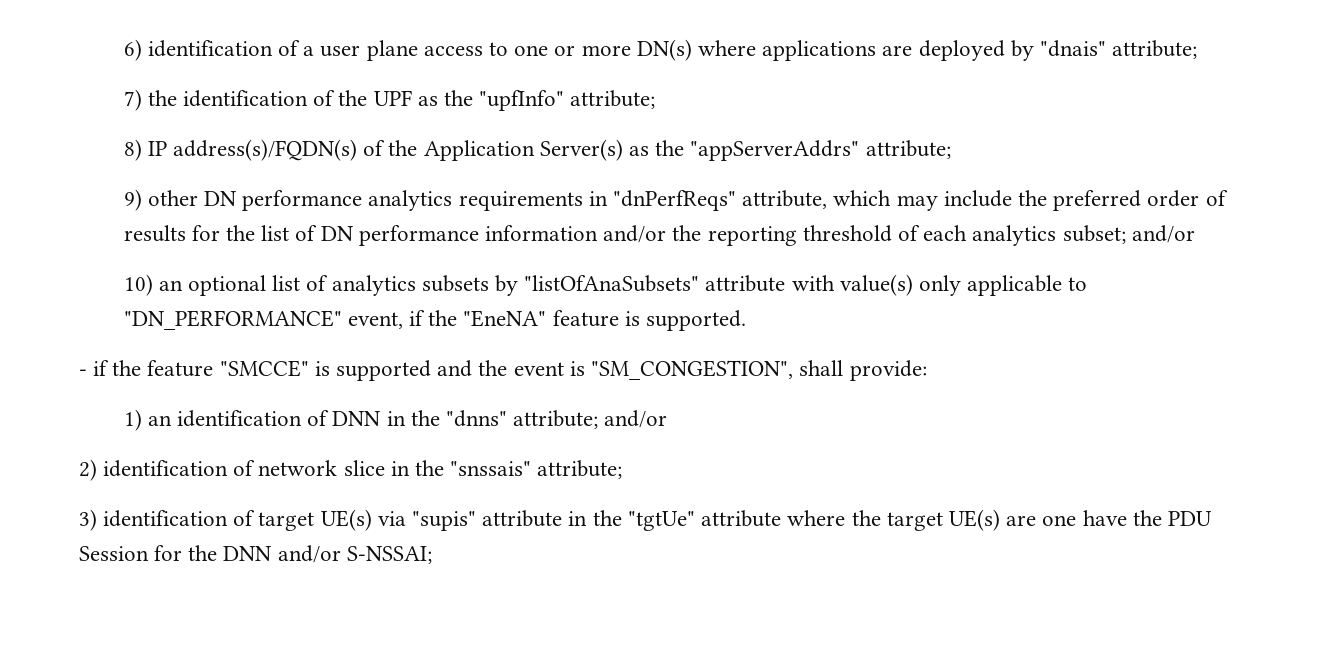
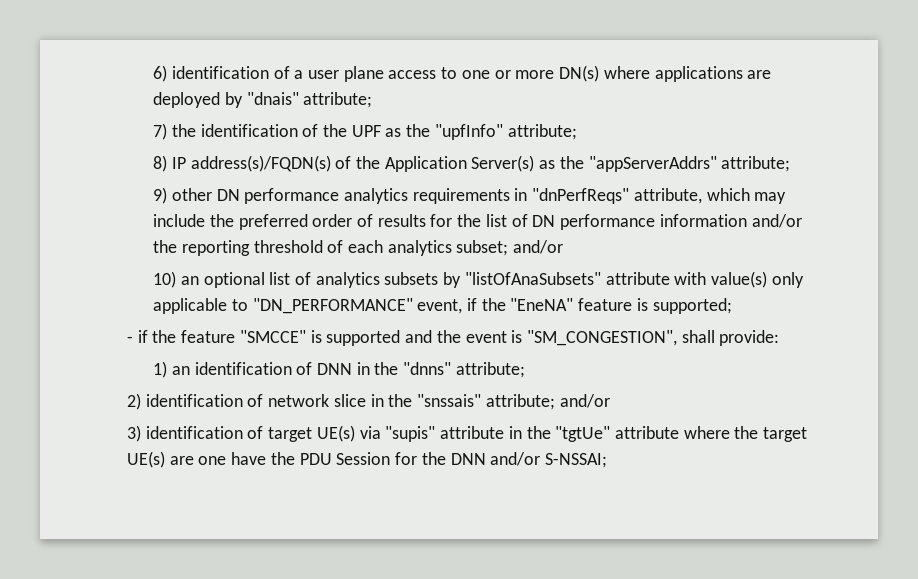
- 10) an optional list of analytics subsets by "listOfAnaSubsets" attribute with value(s) only applicable to "DN_PERFORMANCE" event, if the "EneNA" feature is supported.
+ 10) an optional list of analytics subsets by "listOfAnaSubsets" attribute with value(s) only applicable to "DN_PERFORMANCE" event, if the "EneNA" feature is supported;
- 1) an identification of DNN in the "dnns" attribute; and/or
+ 1) an identification of DNN in the "dnns" attribute;
- 2) identification of network slice in the "snssais" attribute;
+ 2) identification of network slice in the "snssais" attribute; and/or

